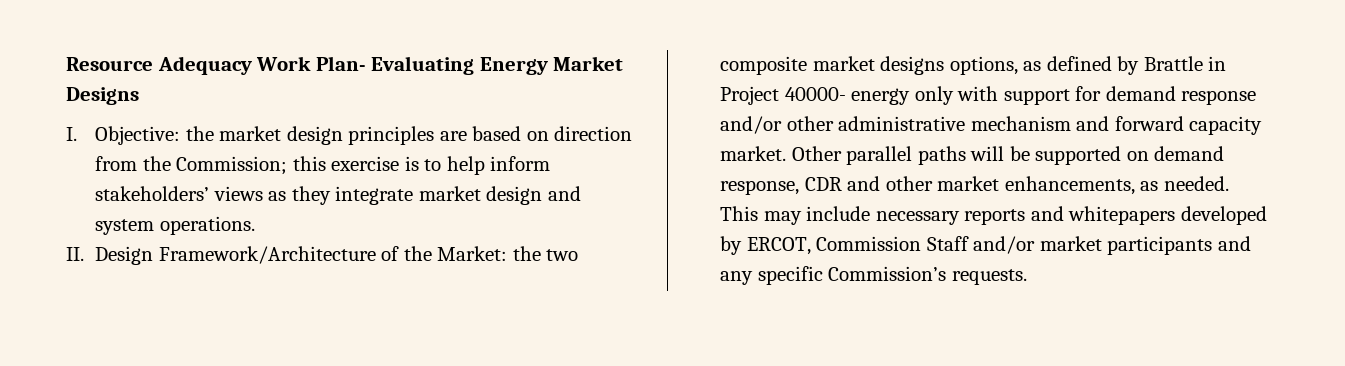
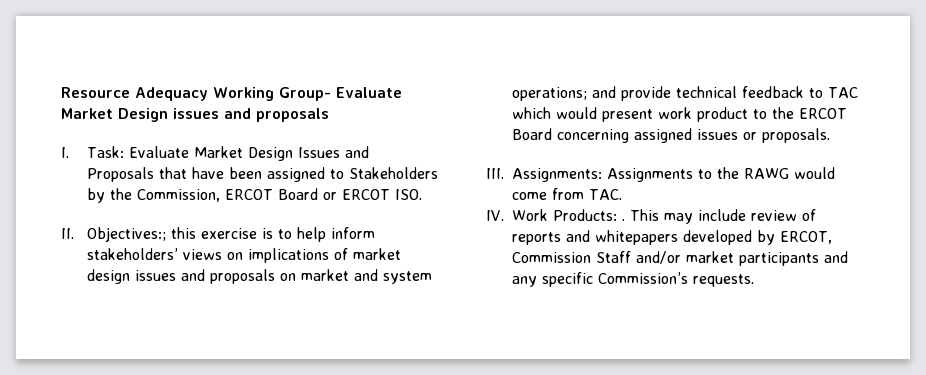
- Resource Adequacy Work Plan- Evaluating Energy Market Designs
- I. Objective: the market design principles are based on direction from the Commission; this exercise is to help inform stakeholders’ views as they integrate market design and system operations.
- II. Design Framework/Architecture of the Market: the two composite market designs options, as defined by Brattle in Project 40000- energy only with support for demand response and/or other administrative mechanism and forward capacity market. Other parallel paths will be supported on demand response, CDR and other market enhancements, as needed.
+ Resource Adequacy Working Group- Evaluate Market Design issues and proposals
+ I. Task: Evaluate Market Design Issues and Proposals that have been assigned to Stakeholders by the Commission, ERCOT Board or ERCOT ISO.
+ II. Objectives:; this exercise is to help inform stakeholders’ views on implications of market design issues and proposals on market and system operations; and provide technical feedback to TAC which would present work product to the ERCOT Board concerning assigned issues or proposals.
+ III. Assignments: Assignments to the RAWG would come from TAC.
+ IV. Work Products: .
- This may include necessary reports and whitepapers developed by ERCOT, Commission Staff and/or market participants and any specific Commission’s requests.
+ This may include review of reports and whitepapers developed by ERCOT, Commission Staff and/or market participants and any specific Commission’s requests.

